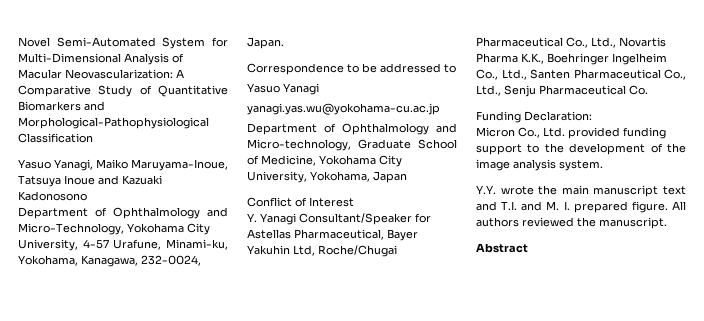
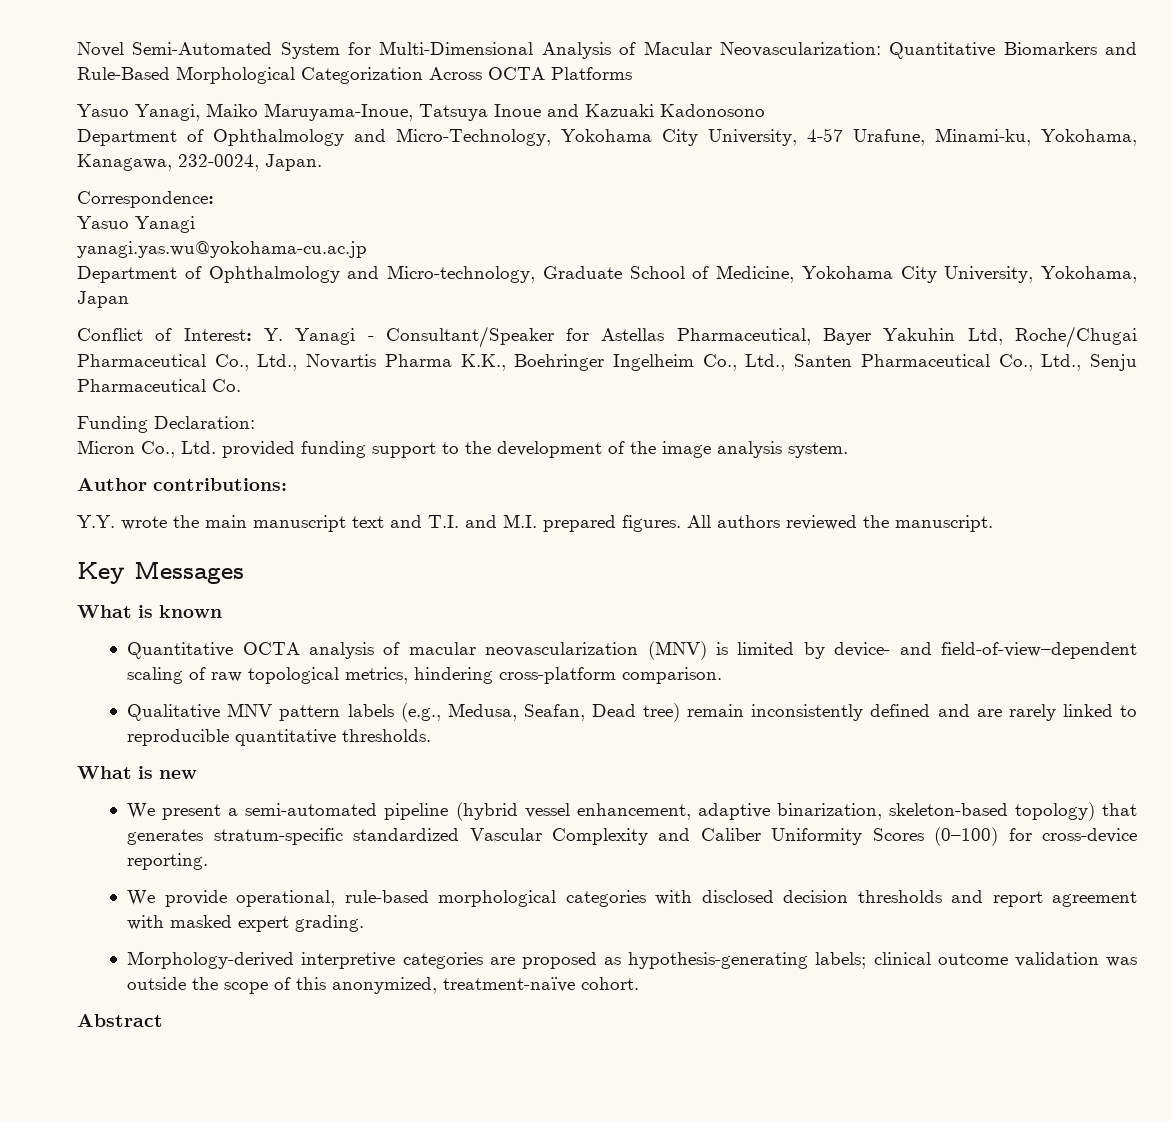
- Novel Semi-Automated System for Multi-Dimensional Analysis of Macular Neovascularization: A Comparative Study of Quantitative Biomarkers and Morphological-Pathophysiological Classification
+ Novel Semi-Automated System for Multi-Dimensional Analysis of Macular Neovascularization: Quantitative Biomarkers and Rule-Based Morphological Categorization Across OCTA Platforms
- Correspondence to be addressed to
+ Correspondence:
- Conflict of Interest
- Y. Yanagi Consultant/Speaker for Astellas Pharmaceutical, Bayer Yakuhin Ltd, Roche/Chugai Pharmaceutical Co., Ltd., Novartis Pharma K.K., Boehringer Ingelheim Co., Ltd., Santen Pharmaceutical Co., Ltd., Senju Pharmaceutical Co.
+ Conflict of Interest: Y. Yanagi - Consultant/Speaker for Astellas Pharmaceutical, Bayer Yakuhin Ltd, Roche/Chugai Pharmaceutical Co., Ltd., Novartis Pharma K.K., Boehringer Ingelheim Co., Ltd., Santen Pharmaceutical Co., Ltd., Senju Pharmaceutical Co.
+ Author contributions:
- Y.Y. wrote the main manuscript text and T.I. and M. I. prepared figure.
+ Y.Y. wrote the main manuscript text and T.I. and M.I. prepared figures.
+ Key Messages
+ What is known
+ Quantitative OCTA analysis of macular neovascularization (MNV) is limited by device- and field-of-view–dependent scaling of raw topological metrics, hindering cross-platform comparison.
+ Qualitative MNV pattern labels (e.g., Medusa, Seafan, Dead tree) remain inconsistently defined and are rarely linked to reproducible quantitative thresholds.
+ What is new
+ We present a semi-automated pipeline (hybrid vessel enhancement, adaptive binarization, skeleton-based topology) that generates stratum-specific standardized Vascular Complexity and Caliber Uniformity Scores (0–100) for cross-device reporting.
+ We provide operational, rule-based morphological categories with disclosed decision thresholds and report agreement with masked expert grading.
+ Morphology-derived interpretive categories are proposed as hypothesis-generating labels; clinical outcome validation was outside the scope of this anonymized, treatment-naïve cohort.

